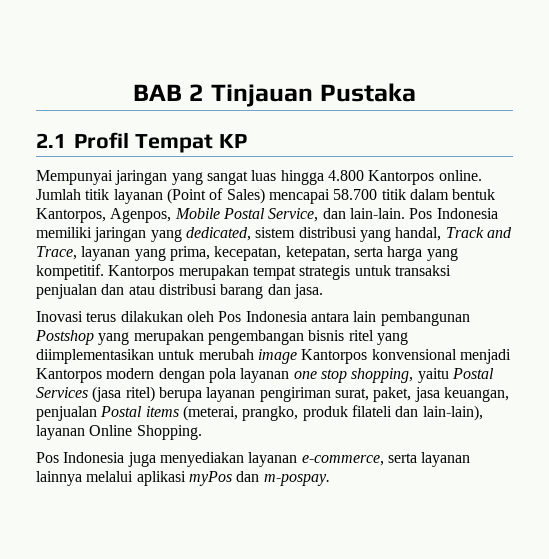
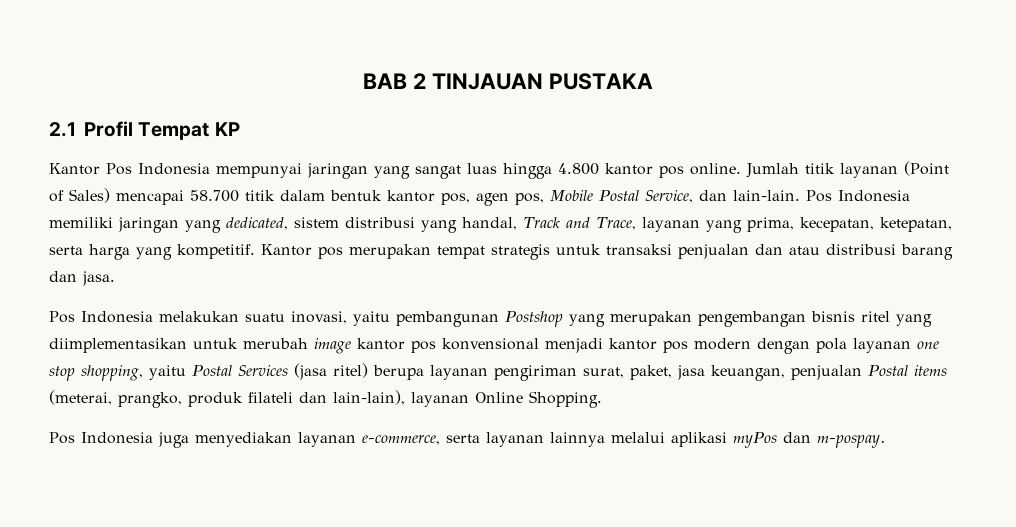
- BAB 2 Tinjauan Pustaka
+ BAB 2 TINJAUAN PUSTAKA
- Mempunyai jaringan yang sangat luas hingga 4.800 Kantorpos online.
+ Kantor Pos Indonesia mempunyai jaringan yang sangat luas hingga 4.800 kantor pos online.
- Jumlah titik layanan (Point of Sales) mencapai 58.700 titik dalam bentuk Kantorpos, Agenpos, Mobile Postal Service, dan lain-lain.
+ Jumlah titik layanan (Point of Sales) mencapai 58.700 titik dalam bentuk kantor pos, agen pos, Mobile Postal Service, dan lain-lain.
- Kantorpos merupakan tempat strategis untuk transaksi penjualan dan atau distribusi barang dan jasa.
+ Kantor pos merupakan tempat strategis untuk transaksi penjualan dan atau distribusi barang dan jasa.
- Inovasi terus dilakukan oleh Pos Indonesia antara lain pembangunan Postshop yang merupakan pengembangan bisnis ritel yang diimplementasikan untuk merubah image Kantorpos konvensional menjadi Kantorpos modern dengan pola layanan one stop shopping, yaitu Postal Services (jasa ritel) berupa layanan pengiriman surat, paket, jasa keuangan, penjualan Postal items (meterai, prangko, produk filateli dan lain-lain), layanan Online Shopping.
+ Pos Indonesia melakukan suatu inovasi, yaitu pembangunan Postshop yang merupakan pengembangan bisnis ritel yang diimplementasikan untuk merubah image kantor pos konvensional menjadi kantor pos modern dengan pola layanan one stop shopping, yaitu Postal Services (jasa ritel) berupa layanan pengiriman surat, paket, jasa keuangan, penjualan Postal items (meterai, prangko, produk filateli dan lain-lain), layanan Online Shopping.

